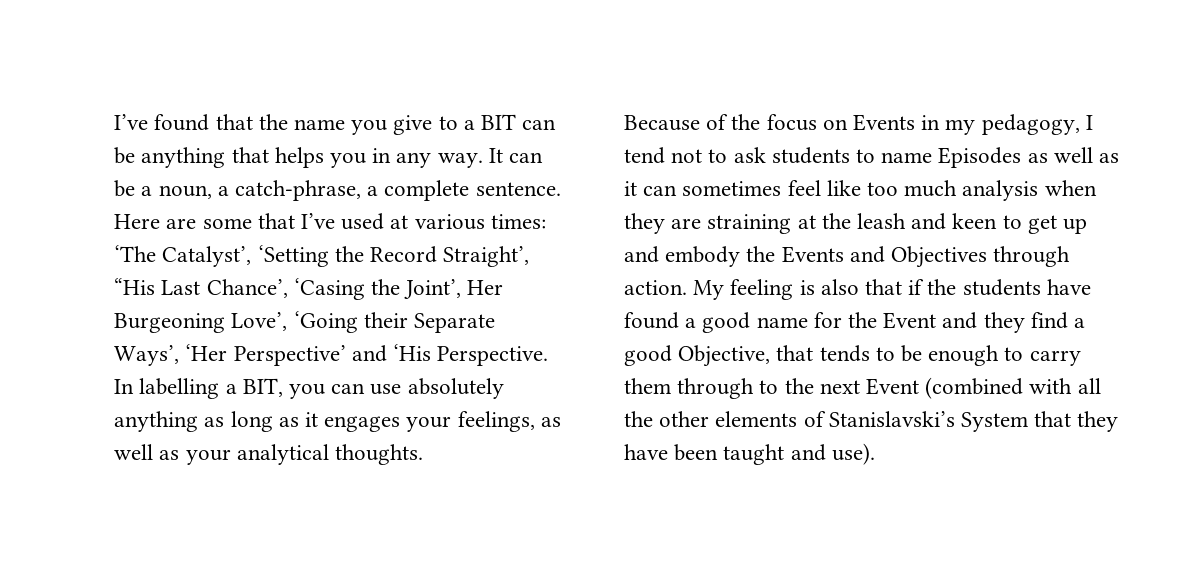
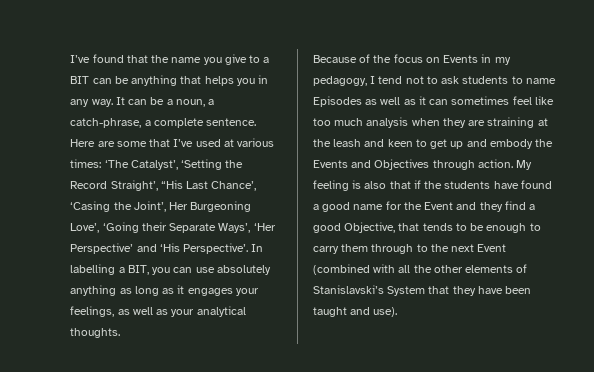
- Here are some that I’ve used at various times: ‘The Catalyst’, ‘Setting the Record Straight’, “His Last Chance’, ‘Casing the Joint’, Her Burgeoning Love’, ‘Going their Separate Ways’, ‘Her Perspective’ and ‘His Perspective.
+ Here are some that I’ve used at various times: ‘The Catalyst’, ‘Setting the Record Straight’, “His Last Chance’, ‘Casing the Joint’, Her Burgeoning Love’, ‘Going their Separate Ways’, ‘Her Perspective’ and ‘His Perspective’.

